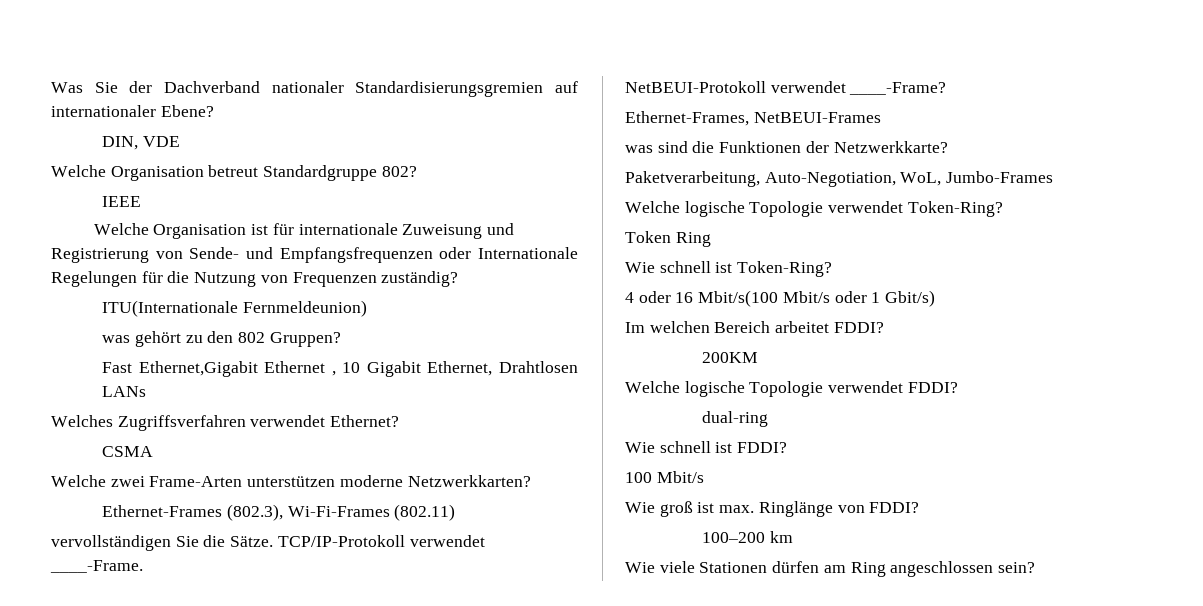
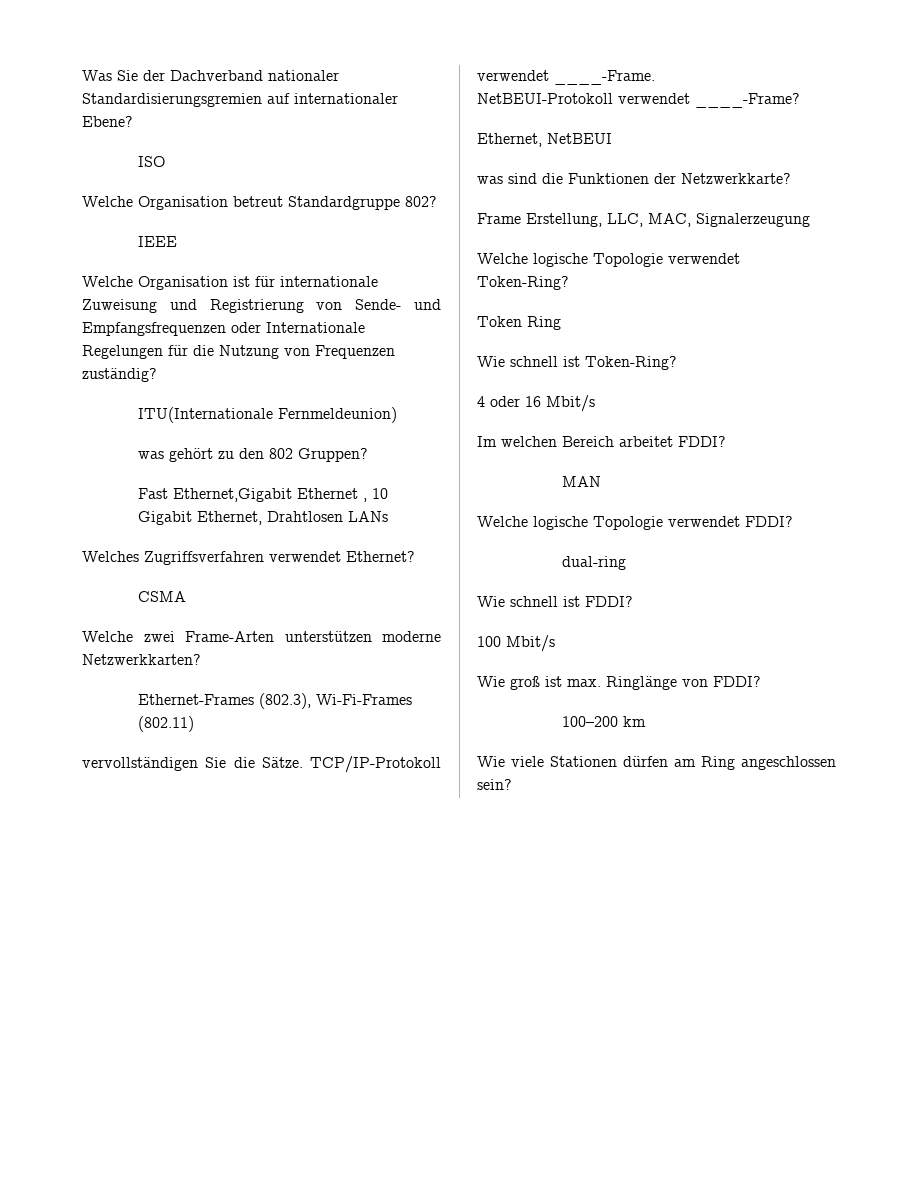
- DIN, VDE
+ ISO
- Ethernet-Frames, NetBEUI-Frames
+ Ethernet, NetBEUI
- Paketverarbeitung, Auto-Negotiation, WoL, Jumbo-Frames
+ Frame Erstellung, LLC, MAC, Signalerzeugung
- 4 oder 16 Mbit/s(100 Mbit/s oder 1 Gbit/s)
+ 4 oder 16 Mbit/s
- 200KM
+ MAN

